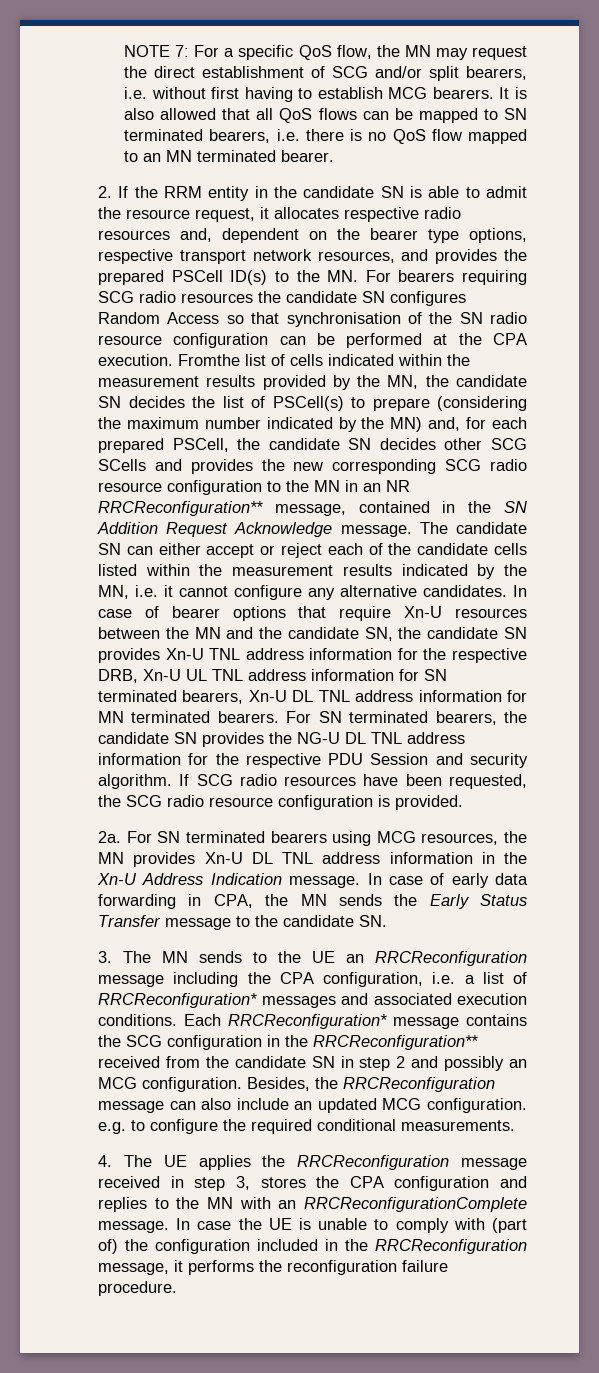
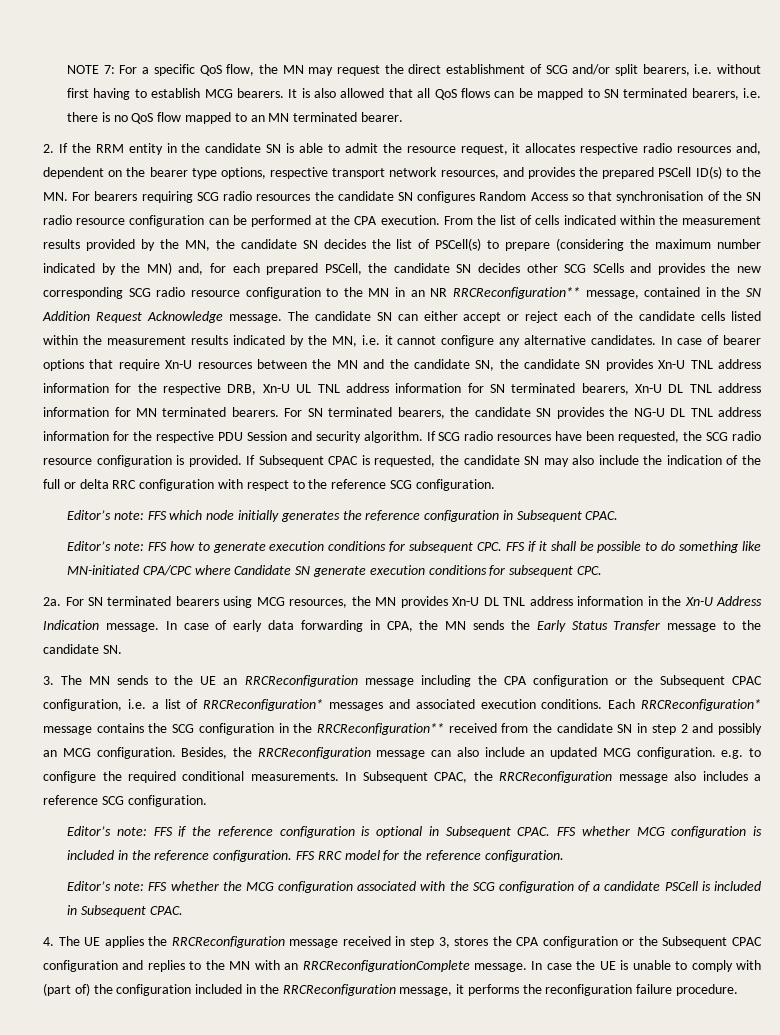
- Fromthe list of cells indicated within the measurement results provided by the MN, the candidate SN decides the list of PSCell(s) to prepare (considering the maximum number indicated by the MN) and, for each prepared PSCell, the candidate SN decides other SCG SCells and provides the new corresponding SCG radio resource configuration to the MN in an NR RRCReconfiguration** message, contained in the SN Addition Request Acknowledge message.
+ From the list of cells indicated within the measurement results provided by the MN, the candidate SN decides the list of PSCell(s) to prepare (considering the maximum number indicated by the MN) and, for each prepared PSCell, the candidate SN decides other SCG SCells and provides the new corresponding SCG radio resource configuration to the MN in an NR RRCReconfiguration** message, contained in the SN Addition Request Acknowledge message.
+ If Subsequent CPAC is requested, the candidate SN may also include the indication of the full or delta RRC configuration with respect to the reference SCG configuration.
+ Editor’s note: FFS which node initially generates the reference configuration in Subsequent CPAC.
+ Editor’s note: FFS how to generate execution conditions for subsequent CPC. FFS if it shall be possible to do something like MN-initiated CPA/CPC where Candidate SN generate execution conditions for subsequent CPC.
- 3. The MN sends to the UE an RRCReconfiguration message including the CPA configuration, i.e. a list of RRCReconfiguration* messages and associated execution conditions.
+ 3. The MN sends to the UE an RRCReconfiguration message including the CPA configuration or the Subsequent CPAC configuration, i.e. a list of RRCReconfiguration* messages and associated execution conditions.
+ In Subsequent CPAC, the RRCReconfiguration message also includes a reference SCG configuration.
+ Editor’s note: FFS if the reference configuration is optional in Subsequent CPAC. FFS whether MCG configuration is included in the reference configuration. FFS RRC model for the reference configuration.
+ Editor’s note: FFS whether the MCG configuration associated with the SCG configuration of a candidate PSCell is included in Subsequent CPAC.
- 4. The UE applies the RRCReconfiguration message received in step 3, stores the CPA configuration and replies to the MN with an RRCReconfigurationComplete message.
+ 4. The UE applies the RRCReconfiguration message received in step 3, stores the CPA configuration or the Subsequent CPAC configuration and replies to the MN with an RRCReconfigurationComplete message.

